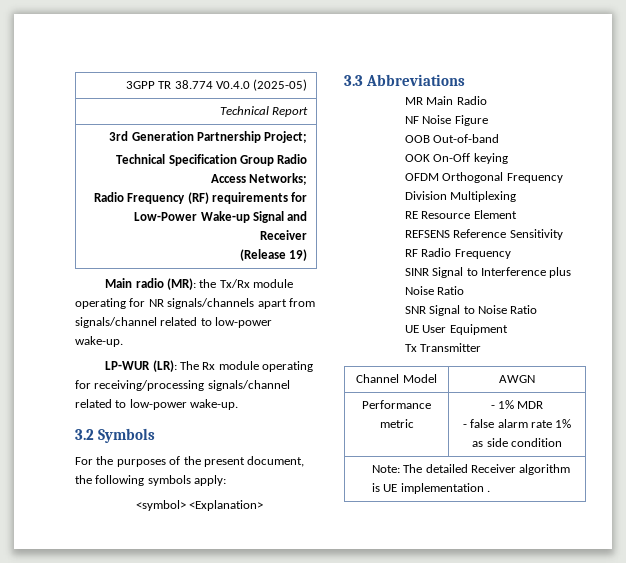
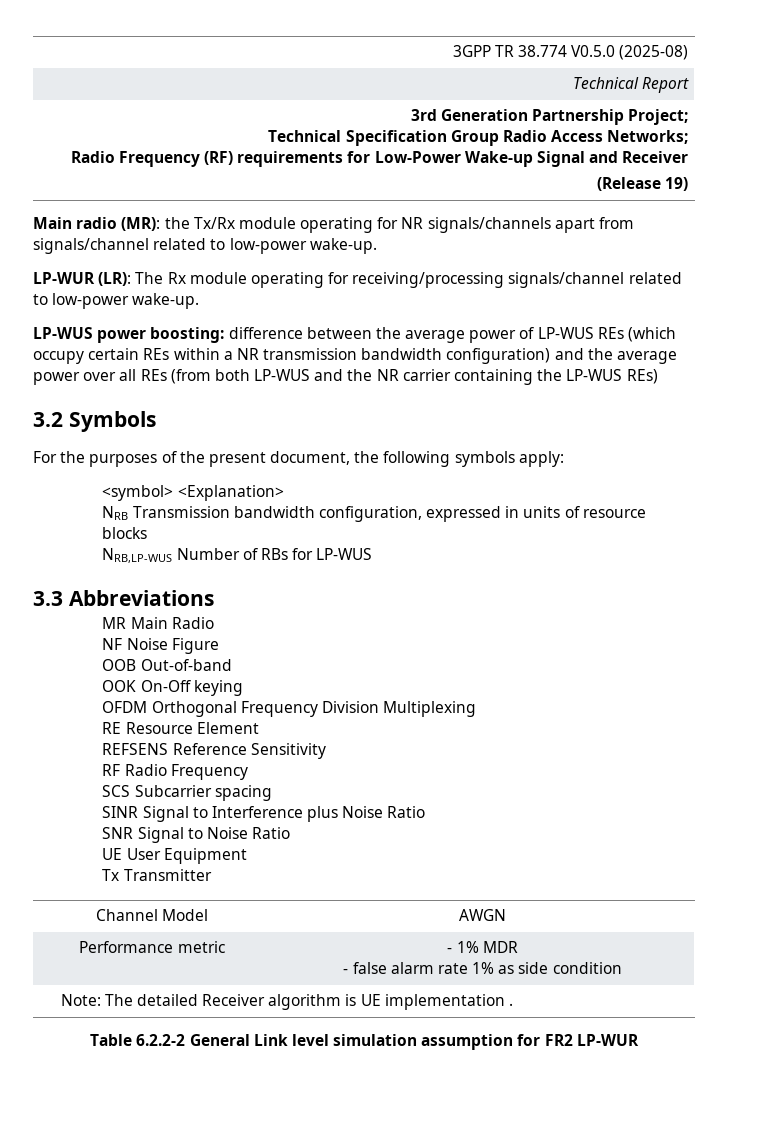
- 3GPP TR 38.774 V0.4.0 (2025-05)
+ 3GPP TR 38.774 V0.5.0 (2025-08)
+ LP-WUS power boosting: difference between the average power of LP-WUS REs (which occupy certain REs within a NR transmission bandwidth configuration) and the average power over all REs (from both LP-WUS and the NR carrier containing the LP-WUS REs)
+ NRB Transmission bandwidth configuration, expressed in units of resource blocks
+ NRB,LP-WUS Number of RBs for LP-WUS
+ SCS Subcarrier spacing
+ Table 6.2.2-2 General Link level simulation assumption for FR2 LP-WUR

